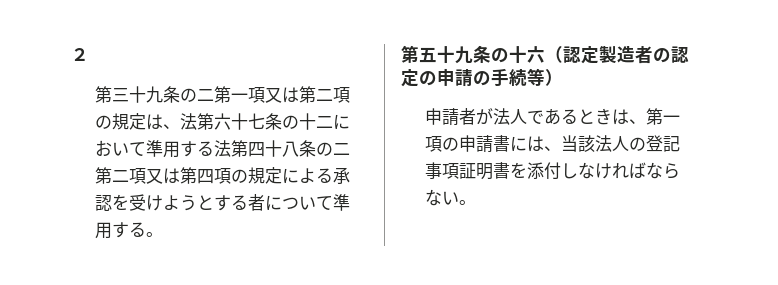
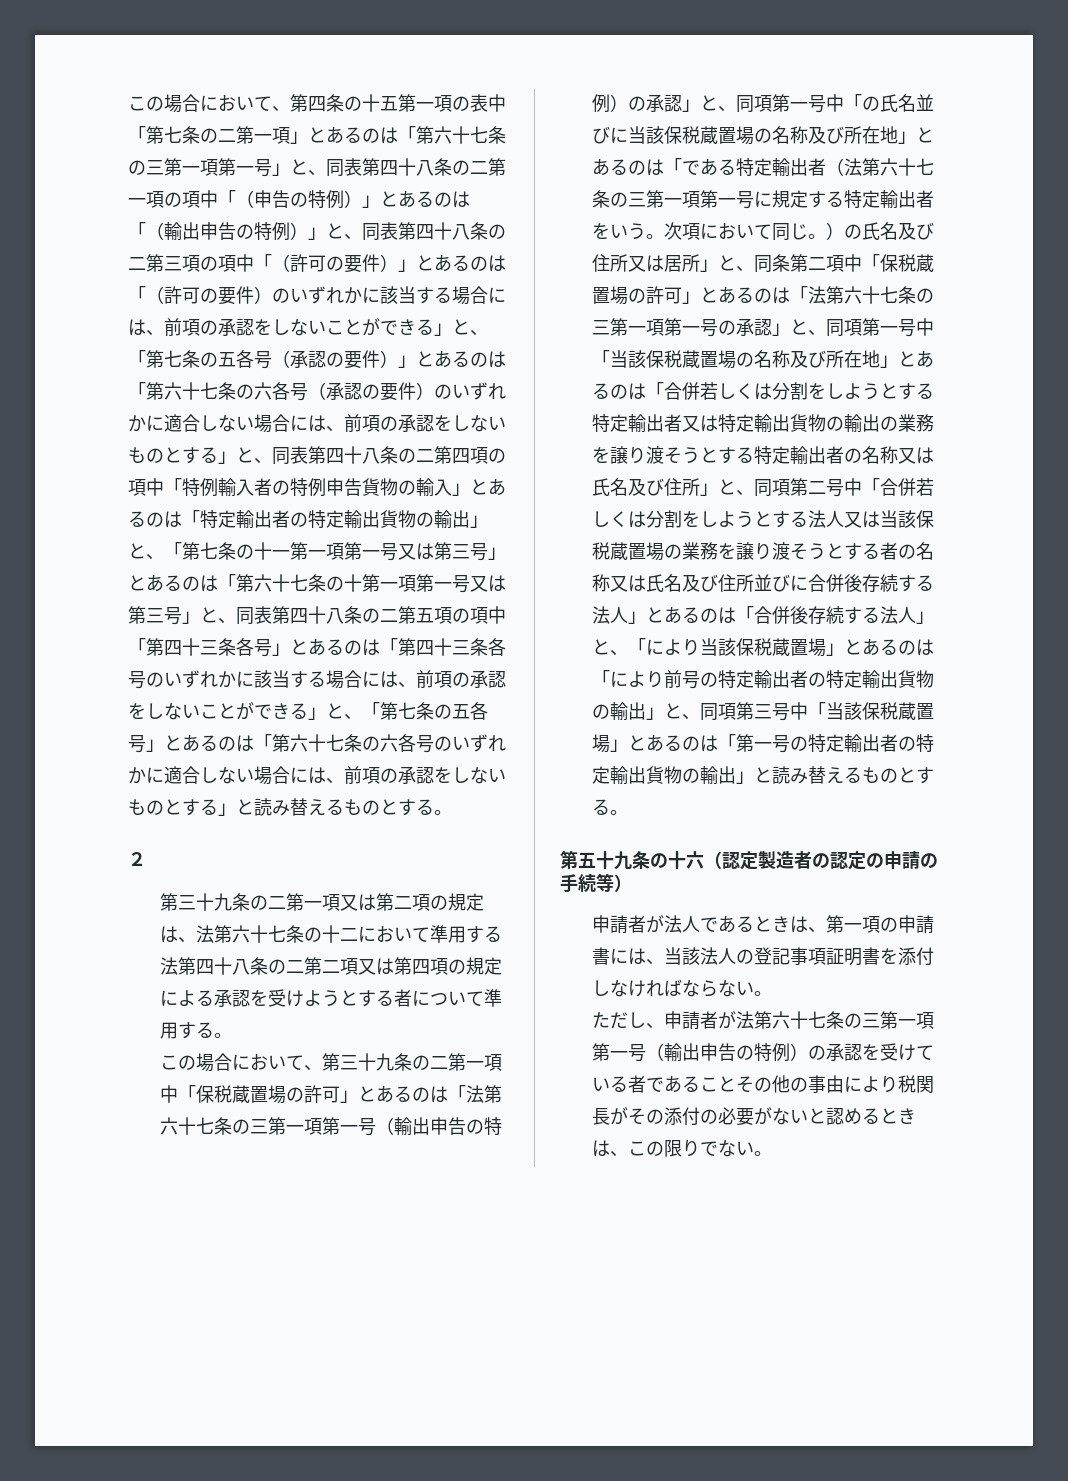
+ この場合において、第四条の十五第一項の表中「第七条の二第一項」とあるのは「第六十七条の三第一項第一号」と、同表第四十八条の二第一項の項中「（申告の特例）」とあるのは「（輸出申告の特例）」と、同表第四十八条の二第三項の項中「（許可の要件）」とあるのは「（許可の要件）のいずれかに該当する場合には、前項の承認をしないことができる」と、「第七条の五各号（承認の要件）」とあるのは「第六十七条の六各号（承認の要件）のいずれかに適合しない場合には、前項の承認をしないものとする」と、同表第四十八条の二第四項の項中「特例輸入者の特例申告貨物の輸入」とあるのは「特定輸出者の特定輸出貨物の輸出」と、「第七条の十一第一項第一号又は第三号」とあるのは「第六十七条の十第一項第一号又は第三号」と、同表第四十八条の二第五項の項中「第四十三条各号」とあるのは「第四十三条各号のいずれかに該当する場合には、前項の承認をしないことができる」と、「第七条の五各号」とあるのは「第六十七条の六各号のいずれかに適合しない場合には、前項の承認をしないものとする」と読み替えるものとする。
+ この場合において、第三十九条の二第一項中「保税蔵置場の許可」とあるのは「法第六十七条の三第一項第一号（輸出申告の特例）の承認」と、同項第一号中「の氏名並びに当該保税蔵置場の名称及び所在地」とあるのは「である特定輸出者（法第六十七条の三第一項第一号に規定する特定輸出者をいう。次項において同じ。）の氏名及び住所又は居所」と、同条第二項中「保税蔵置場の許可」とあるのは「法第六十七条の三第一項第一号の承認」と、同項第一号中「当該保税蔵置場の名称及び所在地」とあるのは「合併若しくは分割をしようとする特定輸出者又は特定輸出貨物の輸出の業務を譲り渡そうとする特定輸出者の名称又は氏名及び住所」と、同項第二号中「合併若しくは分割をしようとする法人又は当該保税蔵置場の業務を譲り渡そうとする者の名称又は氏名及び住所並びに合併後存続する法人」とあるのは「合併後存続する法人」と、「により当該保税蔵置場」とあるのは「により前号の特定輸出者の特定輸出貨物の輸出」と、同項第三号中「当該保税蔵置場」とあるのは「第一号の特定輸出者の特定輸出貨物の輸出」と読み替えるものとする。
+ ただし、申請者が法第六十七条の三第一項第一号（輸出申告の特例）の承認を受けている者であることその他の事由により税関長がその添付の必要がないと認めるときは、この限りでない。

